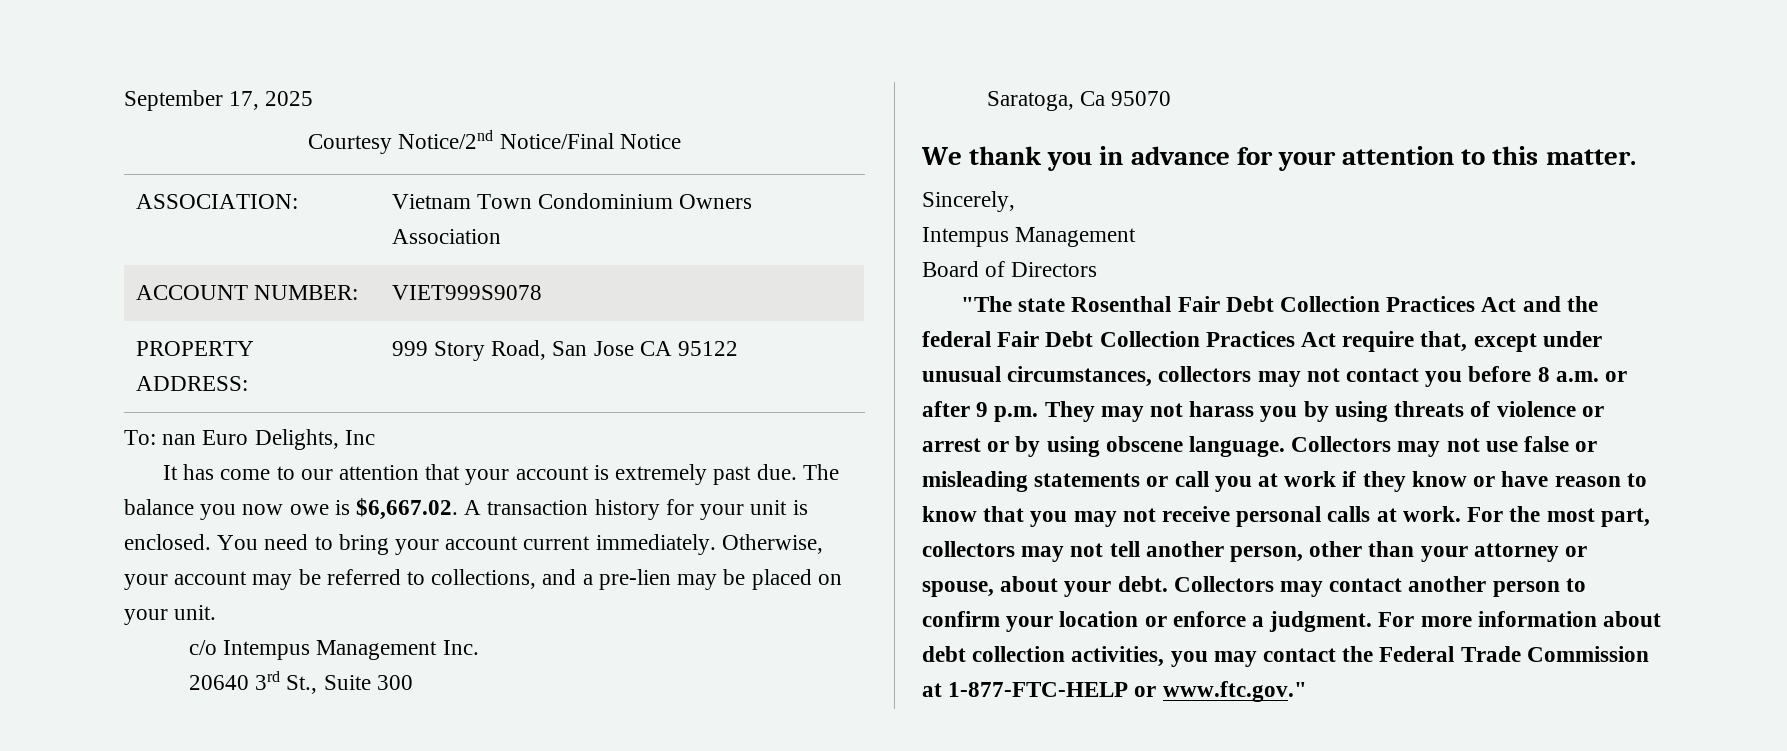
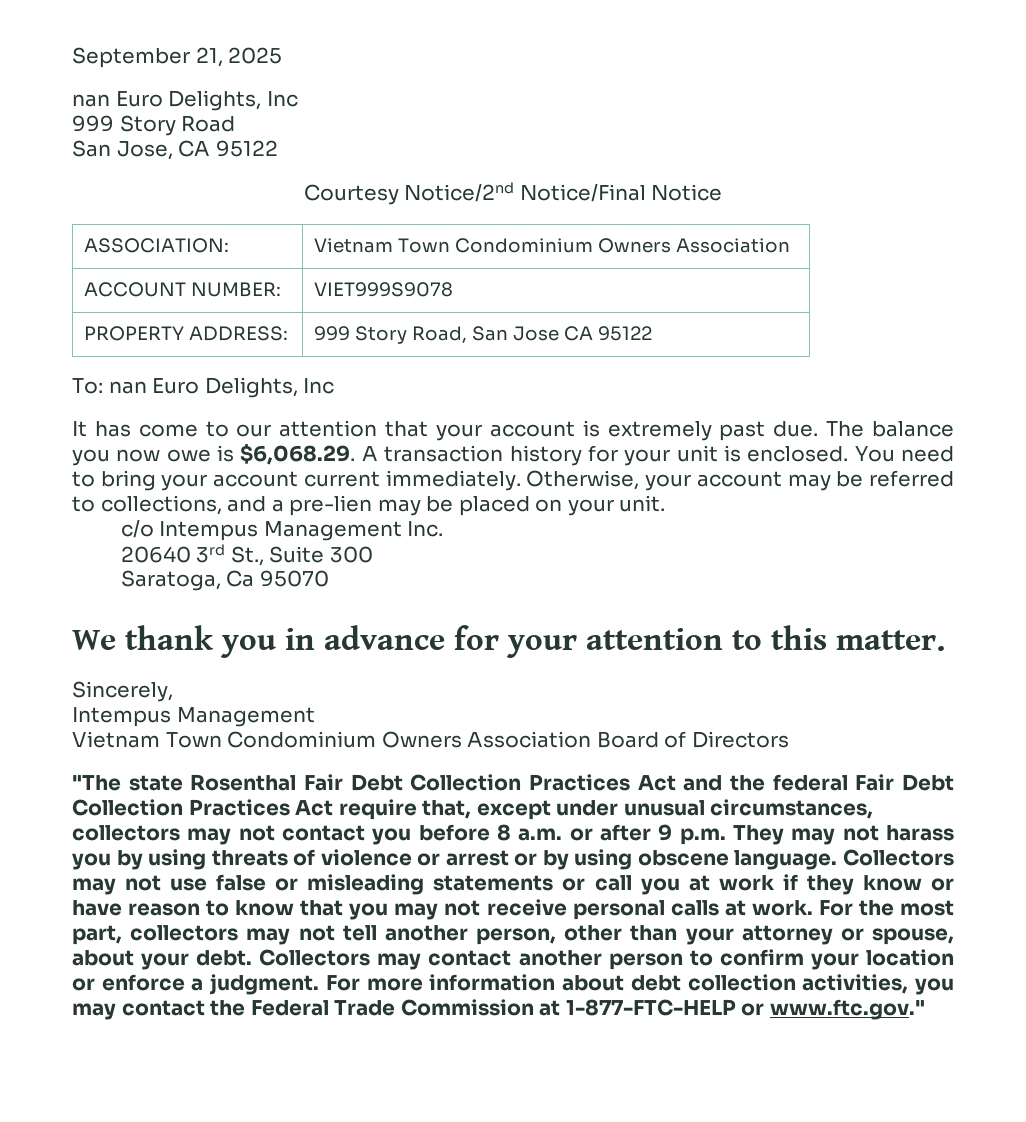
- September 17, 2025
+ September 21, 2025
+ nan Euro Delights, Inc
+ 999 Story Road
+ San Jose, CA 95122
- The balance you now owe is $6,667.02. A transaction history for your unit is enclosed.
+ The balance you now owe is $6,068.29. A transaction history for your unit is enclosed.
- Board of Directors
+ Vietnam Town Condominium Owners Association Board of Directors

